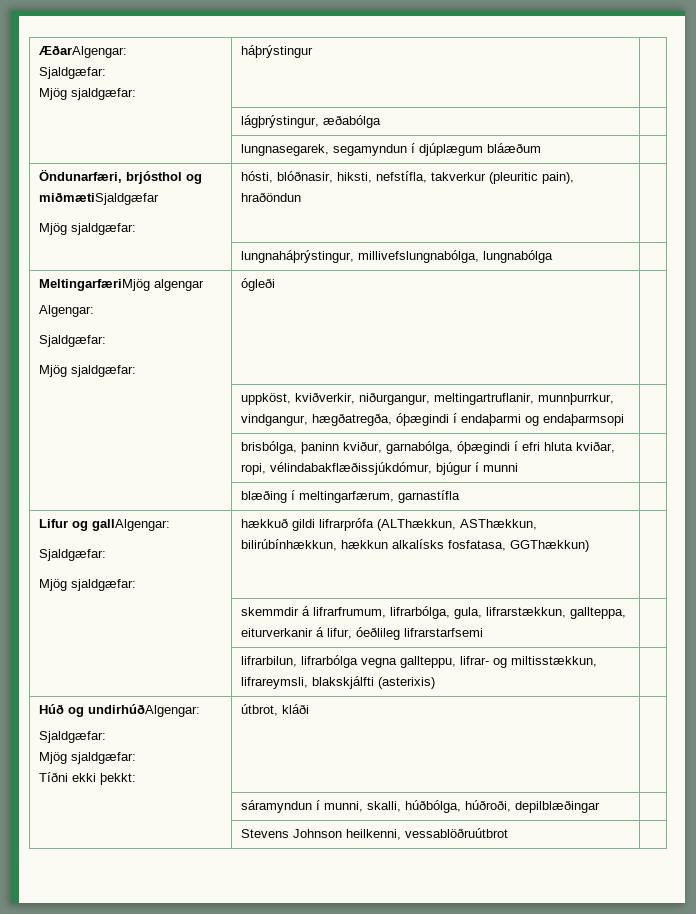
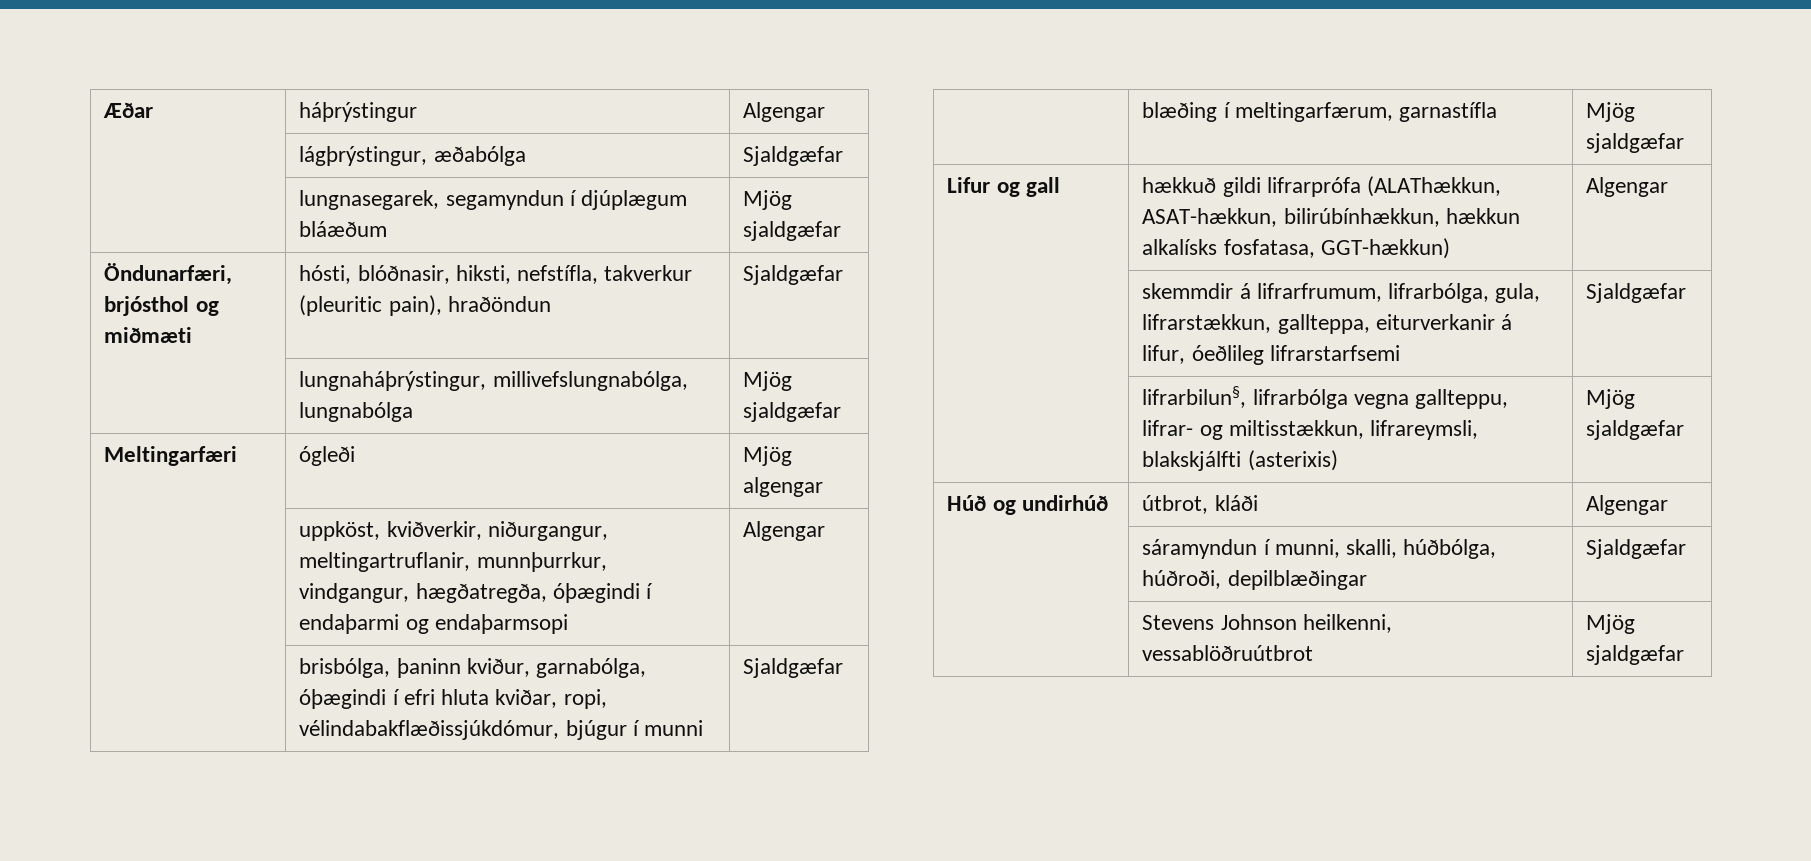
- ÆðarAlgengar:
- Sjaldgæfar:
- Mjög sjaldgæfar: | háþrýstingur |
+ Æðar | háþrýstingur | Algengar
- | lágþrýstingur, æðabólga |
+ | lágþrýstingur, æðabólga | Sjaldgæfar
- | lungnasegarek, segamyndun í djúplægum bláæðum |
+ | lungnasegarek, segamyndun í djúplægum bláæðum | Mjög sjaldgæfar
- Öndunarfæri, brjósthol og miðmætiSjaldgæfar
- Mjög sjaldgæfar: | hósti, blóðnasir, hiksti, nefstífla, takverkur (pleuritic pain), hraðöndun |
+ Öndunarfæri, brjósthol og miðmæti | hósti, blóðnasir, hiksti, nefstífla, takverkur (pleuritic pain), hraðöndun | Sjaldgæfar
- | lungnaháþrýstingur, millivefslungnabólga, lungnabólga |
- MeltingarfæriMjög algengar
- Algengar:
- Sjaldgæfar:
- Mjög sjaldgæfar: | ógleði |
+ | lungnaháþrýstingur, millivefslungnabólga, lungnabólga | Mjög sjaldgæfar
+ Meltingarfæri | ógleði | Mjög algengar
- | uppköst, kviðverkir, niðurgangur, meltingartruflanir, munnþurrkur, vindgangur, hægðatregða, óþægindi í endaþarmi og endaþarmsopi |
+ | uppköst, kviðverkir, niðurgangur, meltingartruflanir, munnþurrkur, vindgangur, hægðatregða, óþægindi í endaþarmi og endaþarmsopi | Algengar
- | brisbólga, þaninn kviður, garnabólga, óþægindi í efri hluta kviðar, ropi, vélindabakflæðissjúkdómur, bjúgur í munni |
+ | brisbólga, þaninn kviður, garnabólga, óþægindi í efri hluta kviðar, ropi, vélindabakflæðissjúkdómur, bjúgur í munni | Sjaldgæfar
- | blæðing í meltingarfærum, garnastífla |
+ | blæðing í meltingarfærum, garnastífla | Mjög sjaldgæfar
- Lifur og gallAlgengar:
- Sjaldgæfar:
- Mjög sjaldgæfar: | hækkuð gildi lifrarprófa (ALThækkun, ASThækkun, bilirúbínhækkun, hækkun alkalísks fosfatasa, GGThækkun) |
+ Lifur og gall | hækkuð gildi lifrarprófa (ALAThækkun, ASAT-hækkun, bilirúbínhækkun, hækkun alkalísks fosfatasa, GGT-hækkun) | Algengar
- | skemmdir á lifrarfrumum, lifrarbólga, gula, lifrarstækkun, gallteppa, eiturverkanir á lifur, óeðlileg lifrarstarfsemi |
- | lifrarbilun, lifrarbólga vegna gallteppu, lifrar- og miltisstækkun, lifrareymsli, blakskjálfti (asterixis) |
+ | skemmdir á lifrarfrumum, lifrarbólga, gula, lifrarstækkun, gallteppa, eiturverkanir á lifur, óeðlileg lifrarstarfsemi | Sjaldgæfar
+ | lifrarbilun§, lifrarbólga vegna gallteppu, lifrar- og miltisstækkun, lifrareymsli, blakskjálfti (asterixis) | Mjög sjaldgæfar
- Húð og undirhúðAlgengar:
- Sjaldgæfar:
- Mjög sjaldgæfar:
- Tíðni ekki þekkt: | útbrot, kláði |
+ Húð og undirhúð | útbrot, kláði | Algengar
- | sáramyndun í munni, skalli, húðbólga, húðroði, depilblæðingar |
+ | sáramyndun í munni, skalli, húðbólga, húðroði, depilblæðingar | Sjaldgæfar
- | Stevens Johnson heilkenni, vessablöðruútbrot |
+ | Stevens Johnson heilkenni, vessablöðruútbrot | Mjög sjaldgæfar

